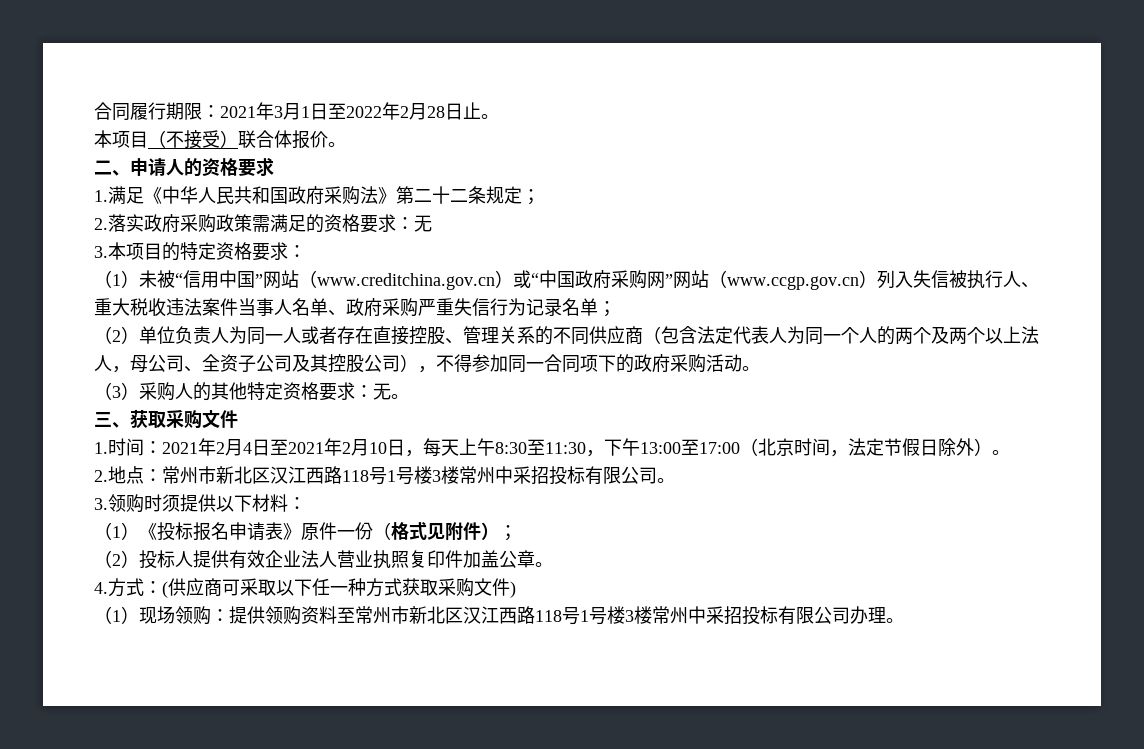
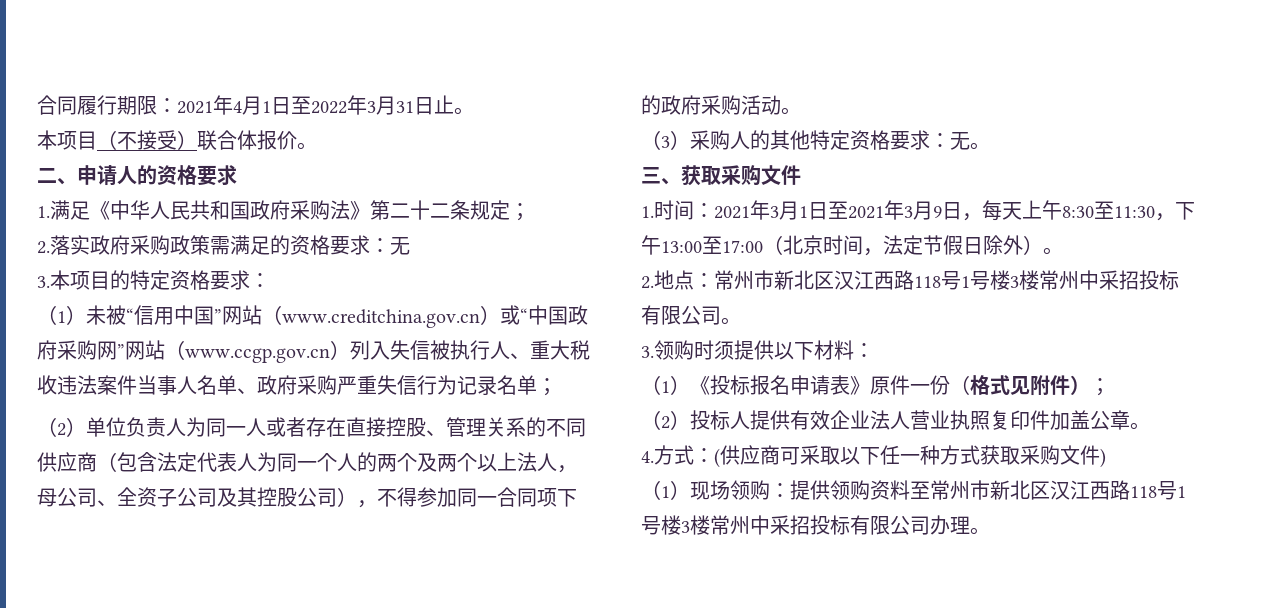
- 合同履行期限：2021年3月1日至2022年2月28日止。
+ 合同履行期限：2021年4月1日至2022年3月31日止。
- 1.时间：2021年2月4日至2021年2月10日，每天上午8:30至11:30，下午13:00至17:00（北京时间，法定节假日除外）。
+ 1.时间：2021年3月1日至2021年3月9日，每天上午8:30至11:30，下午13:00至17:00（北京时间，法定节假日除外）。

